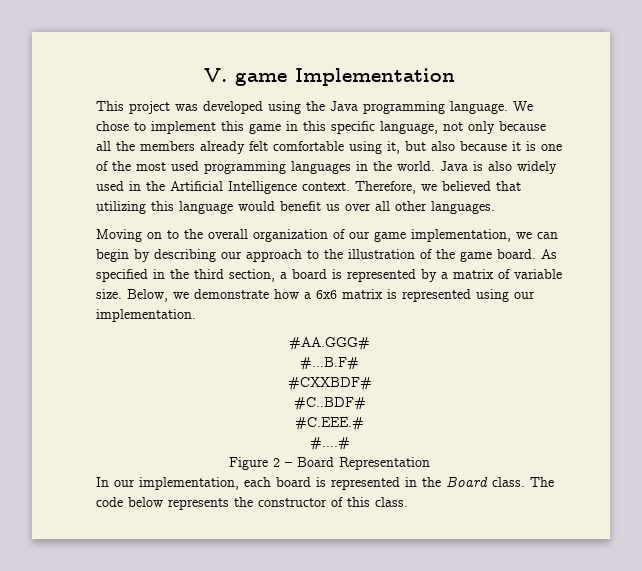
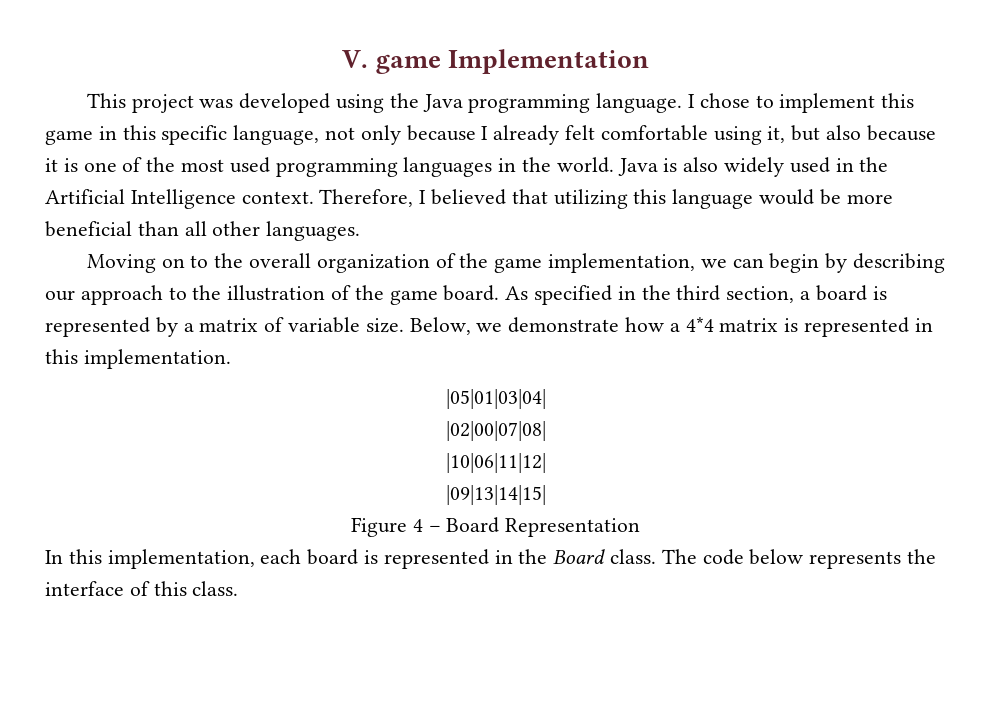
- We chose to implement this game in this specific language, not only because all the members already felt comfortable using it, but also because it is one of the most used programming languages in the world.
+ I chose to implement this game in this specific language, not only because I already felt comfortable using it, but also because it is one of the most used programming languages in the world.
- Therefore, we believed that utilizing this language would benefit us over all other languages.
+ Therefore, I believed that utilizing this language would be more beneficial than all other languages.
- Moving on to the overall organization of our game implementation, we can begin by describing our approach to the illustration of the game board.
+ Moving on to the overall organization of the game implementation, we can begin by describing our approach to the illustration of the game board.
- Below, we demonstrate how a 6x6 matrix is represented using our implementation.
+ Below, we demonstrate how a 4*4 matrix is represented in this implementation.
- #AA.GGG#
- #...B.F#
- #CXXBDF#
- #C..BDF#
- #C.EEE.#
- #....#
+ |05|01|03|04|
+ |02|00|07|08|
+ |10|06|11|12|
+ |09|13|14|15|
- Figure 2 – Board Representation
+ Figure 4 – Board Representation
- In our implementation, each board is represented in the Board class.
+ In this implementation, each board is represented in the Board class.
- The code below represents the constructor of this class.
+ The code below represents the interface of this class.

